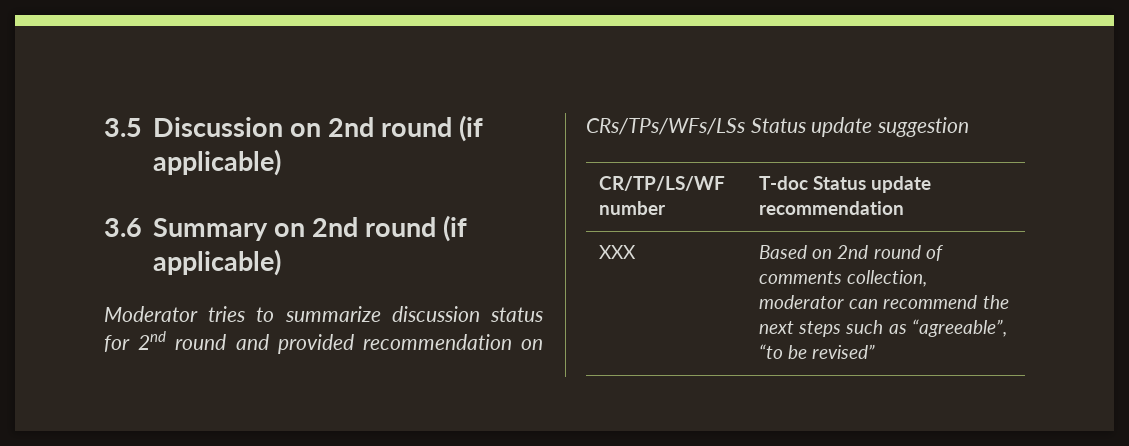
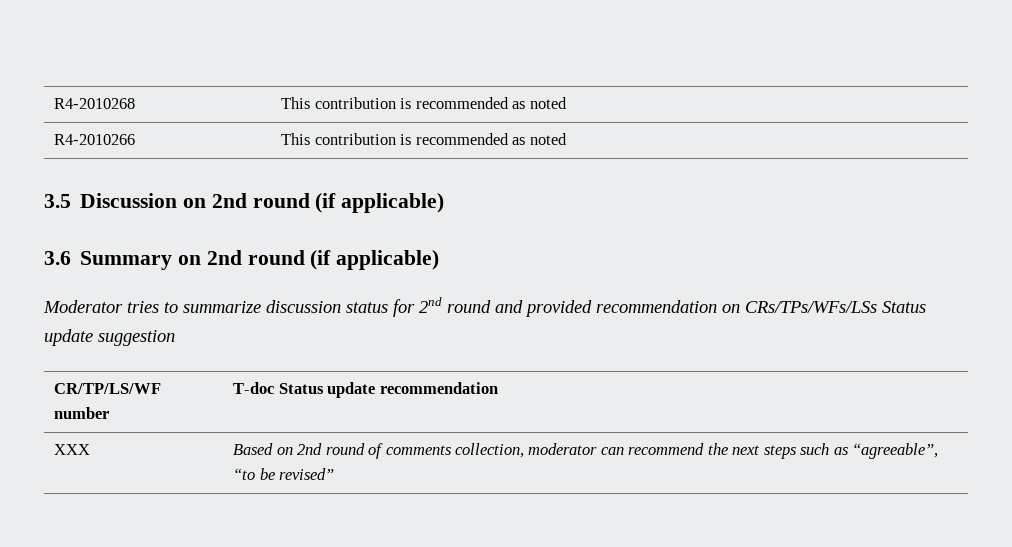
+ R4-2010268 | This contribution is recommended as noted
+ R4-2010266 | This contribution is recommended as noted

